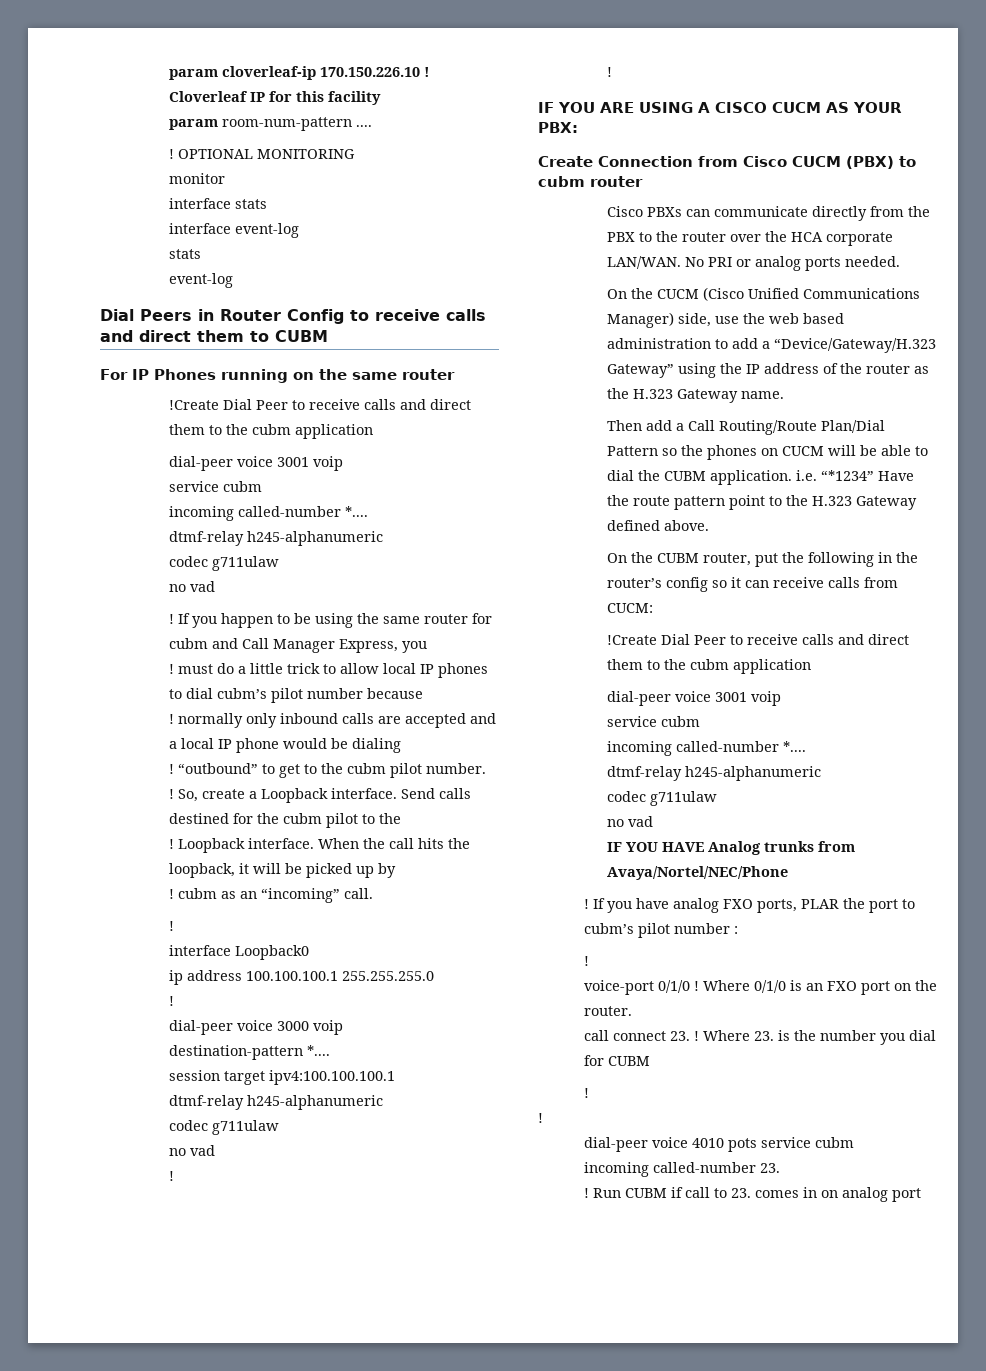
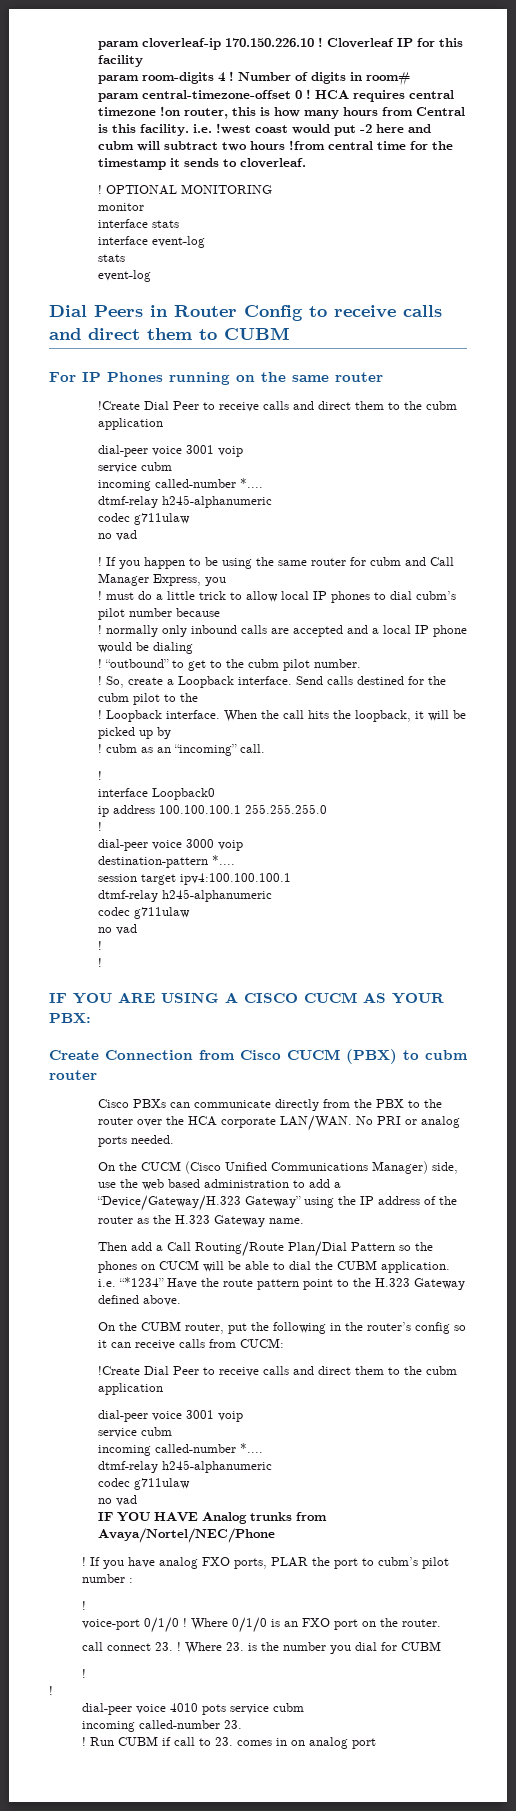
- param room-num-pattern ....
+ param room-digits 4 ! Number of digits in room#
+ param central-timezone-offset 0 ! HCA requires central timezone !on router, this is how many hours from Central is this facility. i.e. !west coast would put -2 here and cubm will subtract two hours !from central time for the timestamp it sends to cloverleaf.

